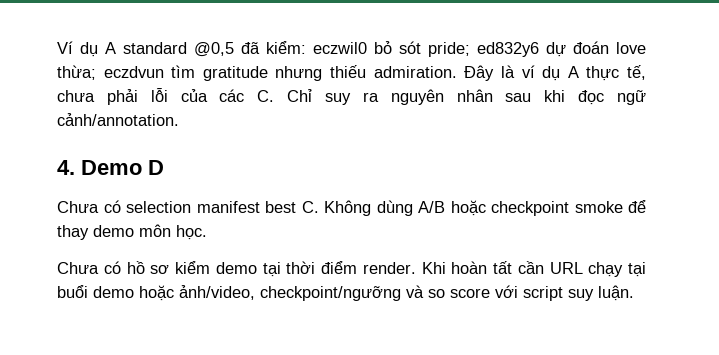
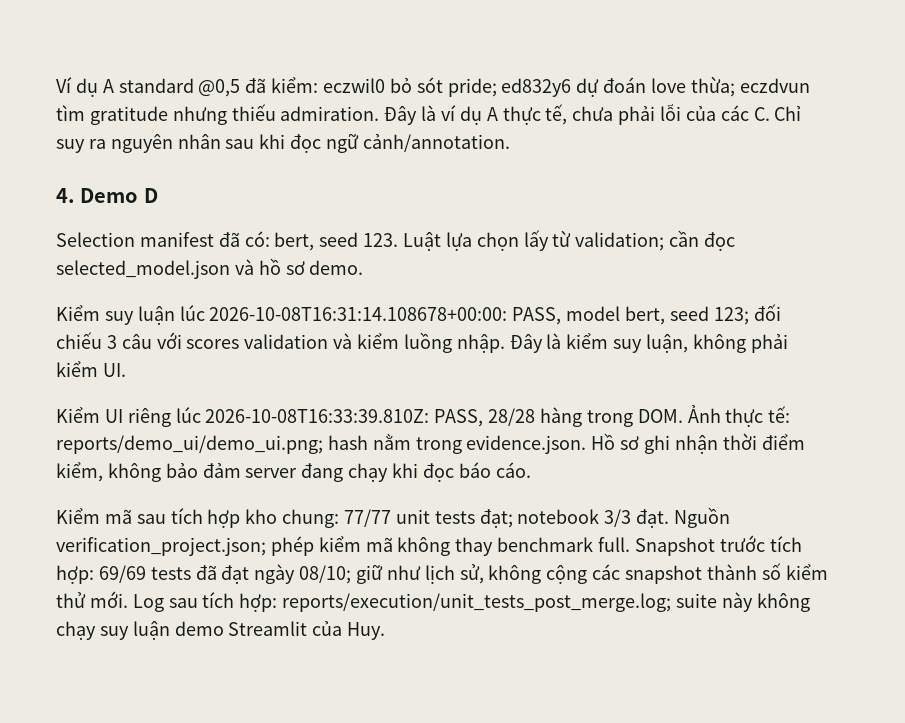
- Chưa có selection manifest best C. Không dùng A/B hoặc checkpoint smoke để thay demo môn học.
- Chưa có hồ sơ kiểm demo tại thời điểm render. Khi hoàn tất cần URL chạy tại buổi demo hoặc ảnh/video, checkpoint/ngưỡng và so score với script suy luận.
+ Selection manifest đã có: bert, seed 123. Luật lựa chọn lấy từ validation; cần đọc selected_model.json và hồ sơ demo.
+ Kiểm suy luận lúc 2026-10-08T16:31:14.108678+00:00: PASS, model bert, seed 123; đối chiếu 3 câu với scores validation và kiểm luồng nhập. Đây là kiểm suy luận, không phải kiểm UI.
+ Kiểm UI riêng lúc 2026-10-08T16:33:39.810Z: PASS, 28/28 hàng trong DOM. Ảnh thực tế: reports/demo_ui/demo_ui.png; hash nằm trong evidence.json. Hồ sơ ghi nhận thời điểm kiểm, không bảo đảm server đang chạy khi đọc báo cáo.
+ Kiểm mã sau tích hợp kho chung: 77/77 unit tests đạt; notebook 3/3 đạt. Nguồn verification_project.json; phép kiểm mã không thay benchmark full. Snapshot trước tích hợp: 69/69 tests đã đạt ngày 08/10; giữ như lịch sử, không cộng các snapshot thành số kiểm thử mới. Log sau tích hợp: reports/execution/unit_tests_post_merge.log; suite này không chạy suy luận demo Streamlit của Huy.

